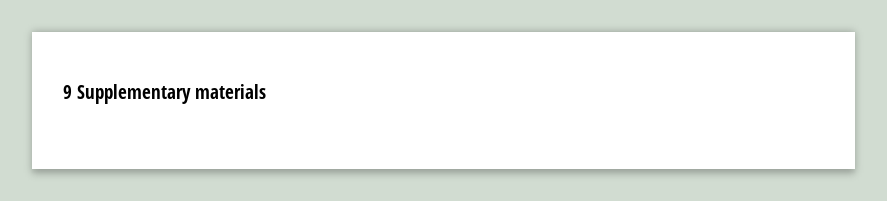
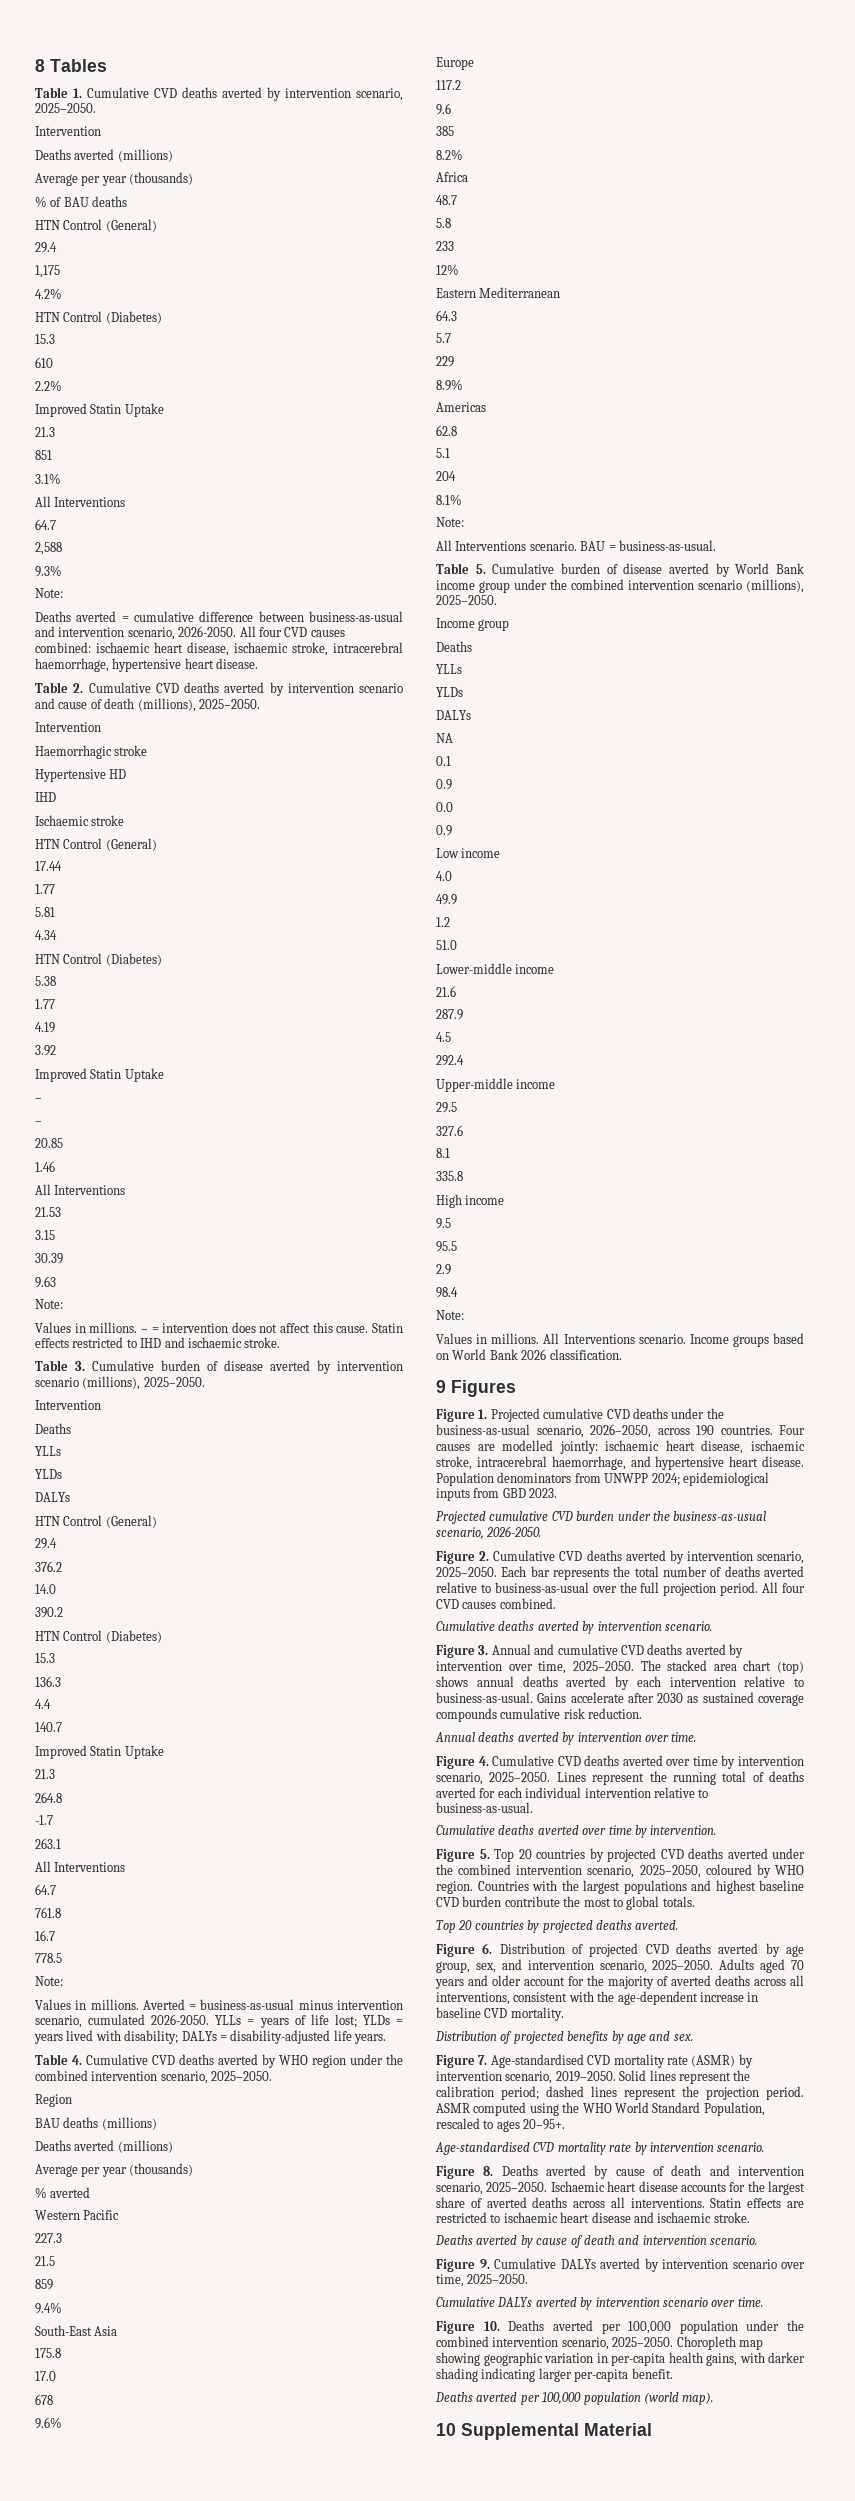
- 9 Supplementary materials
+ 8 Tables
+ Table 1. Cumulative CVD deaths averted by intervention scenario, 2025–2050.
+ Intervention
+ Deaths averted (millions)
+ Average per year (thousands)
+ % of BAU deaths
+ HTN Control (General)
+ 29.4
+ 1,175
+ 4.2%
+ HTN Control (Diabetes)
+ 15.3
+ 610
+ 2.2%
+ Improved Statin Uptake
+ 21.3
+ 851
+ 3.1%
+ All Interventions
+ 64.7
+ 2,588
+ 9.3%
+ Note:
+ Deaths averted = cumulative difference between business-as-usual and intervention scenario, 2026-2050. All four CVD causes combined: ischaemic heart disease, ischaemic stroke, intracerebral haemorrhage, hypertensive heart disease.
+ Table 2. Cumulative CVD deaths averted by intervention scenario and cause of death (millions), 2025–2050.
+ Intervention
+ Haemorrhagic stroke
+ Hypertensive HD
+ IHD
+ Ischaemic stroke
+ HTN Control (General)
+ 17.44
+ 1.77
+ 5.81
+ 4.34
+ HTN Control (Diabetes)
+ 5.38
+ 1.77
+ 4.19
+ 3.92
+ Improved Statin Uptake
+ –
+ –
+ 20.85
+ 1.46
+ All Interventions
+ 21.53
+ 3.15
+ 30.39
+ 9.63
+ Note:
+ Values in millions. – = intervention does not affect this cause. Statin effects restricted to IHD and ischaemic stroke.
+ Table 3. Cumulative burden of disease averted by intervention scenario (millions), 2025–2050.
+ Intervention
+ Deaths
+ YLLs
+ YLDs
+ DALYs
+ HTN Control (General)
+ 29.4
+ 376.2
+ 14.0
+ 390.2
+ HTN Control (Diabetes)
+ 15.3
+ 136.3
+ 4.4
+ 140.7
+ Improved Statin Uptake
+ 21.3
+ 264.8
+ -1.7
+ 263.1
+ All Interventions
+ 64.7
+ 761.8
+ 16.7
+ 778.5
+ Note:
+ Values in millions. Averted = business-as-usual minus intervention scenario, cumulated 2026-2050. YLLs = years of life lost; YLDs = years lived with disability; DALYs = disability-adjusted life years.
+ Table 4. Cumulative CVD deaths averted by WHO region under the combined intervention scenario, 2025–2050.
+ Region
+ BAU deaths (millions)
+ Deaths averted (millions)
+ Average per year (thousands)
+ % averted
+ Western Pacific
+ 227.3
+ 21.5
+ 859
+ 9.4%
+ South-East Asia
+ 175.8
+ 17.0
+ 678
+ 9.6%
+ Europe
+ 117.2
+ 9.6
+ 385
+ 8.2%
+ Africa
+ 48.7
+ 5.8
+ 233
+ 12%
+ Eastern Mediterranean
+ 64.3
+ 5.7
+ 229
+ 8.9%
+ Americas
+ 62.8
+ 5.1
+ 204
+ 8.1%
+ Note:
+ All Interventions scenario. BAU = business-as-usual.
+ Table 5. Cumulative burden of disease averted by World Bank income group under the combined intervention scenario (millions), 2025–2050.
+ Income group
+ Deaths
+ YLLs
+ YLDs
+ DALYs
+ NA
+ 0.1
+ 0.9
+ 0.0
+ 0.9
+ Low income
+ 4.0
+ 49.9
+ 1.2
+ 51.0
+ Lower-middle income
+ 21.6
+ 287.9
+ 4.5
+ 292.4
+ Upper-middle income
+ 29.5
+ 327.6
+ 8.1
+ 335.8
+ High income
+ 9.5
+ 95.5
+ 2.9
+ 98.4
+ Note:
+ Values in millions. All Interventions scenario. Income groups based on World Bank 2026 classification.
+ 9 Figures
+ Figure 1. Projected cumulative CVD deaths under the business-as-usual scenario, 2026–2050, across 190 countries. Four causes are modelled jointly: ischaemic heart disease, ischaemic stroke, intracerebral haemorrhage, and hypertensive heart disease. Population denominators from UNWPP 2024; epidemiological inputs from GBD 2023.
+ Projected cumulative CVD burden under the business-as-usual scenario, 2026-2050.
+ Figure 2. Cumulative CVD deaths averted by intervention scenario, 2025–2050. Each bar represents the total number of deaths averted relative to business-as-usual over the full projection period. All four CVD causes combined.
+ Cumulative deaths averted by intervention scenario.
+ Figure 3. Annual and cumulative CVD deaths averted by intervention over time, 2025–2050. The stacked area chart (top) shows annual deaths averted by each intervention relative to business-as-usual. Gains accelerate after 2030 as sustained coverage compounds cumulative risk reduction.
+ Annual deaths averted by intervention over time.
+ Figure 4. Cumulative CVD deaths averted over time by intervention scenario, 2025–2050. Lines represent the running total of deaths averted for each individual intervention relative to business-as-usual.
+ Cumulative deaths averted over time by intervention.
+ Figure 5. Top 20 countries by projected CVD deaths averted under the combined intervention scenario, 2025–2050, coloured by WHO region. Countries with the largest populations and highest baseline CVD burden contribute the most to global totals.
+ Top 20 countries by projected deaths averted.
+ Figure 6. Distribution of projected CVD deaths averted by age group, sex, and intervention scenario, 2025–2050. Adults aged 70 years and older account for the majority of averted deaths across all interventions, consistent with the age-dependent increase in baseline CVD mortality.
+ Distribution of projected benefits by age and sex.
+ Figure 7. Age-standardised CVD mortality rate (ASMR) by intervention scenario, 2019–2050. Solid lines represent the calibration period; dashed lines represent the projection period. ASMR computed using the WHO World Standard Population, rescaled to ages 20–95+.
+ Age-standardised CVD mortality rate by intervention scenario.
+ Figure 8. Deaths averted by cause of death and intervention scenario, 2025–2050. Ischaemic heart disease accounts for the largest share of averted deaths across all interventions. Statin effects are restricted to ischaemic heart disease and ischaemic stroke.
+ Deaths averted by cause of death and intervention scenario.
+ Figure 9. Cumulative DALYs averted by intervention scenario over time, 2025–2050.
+ Cumulative DALYs averted by intervention scenario over time.
+ Figure 10. Deaths averted per 100,000 population under the combined intervention scenario, 2025–2050. Choropleth map showing geographic variation in per-capita health gains, with darker shading indicating larger per-capita benefit.
+ Deaths averted per 100,000 population (world map).
+ 10 Supplemental Material

